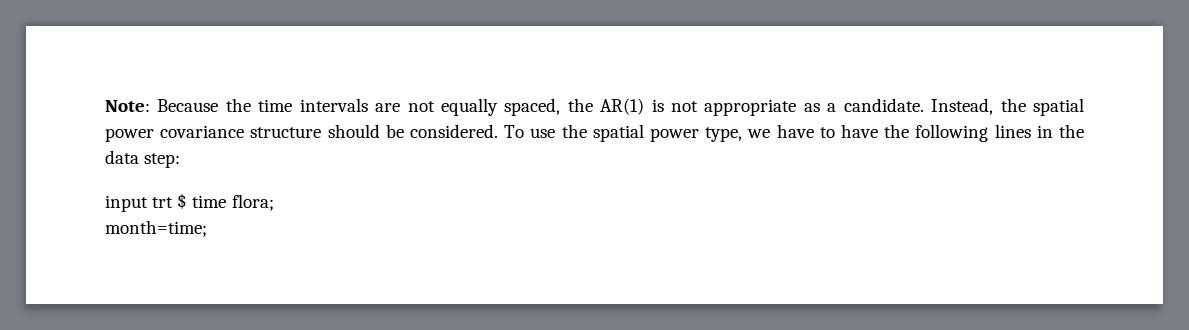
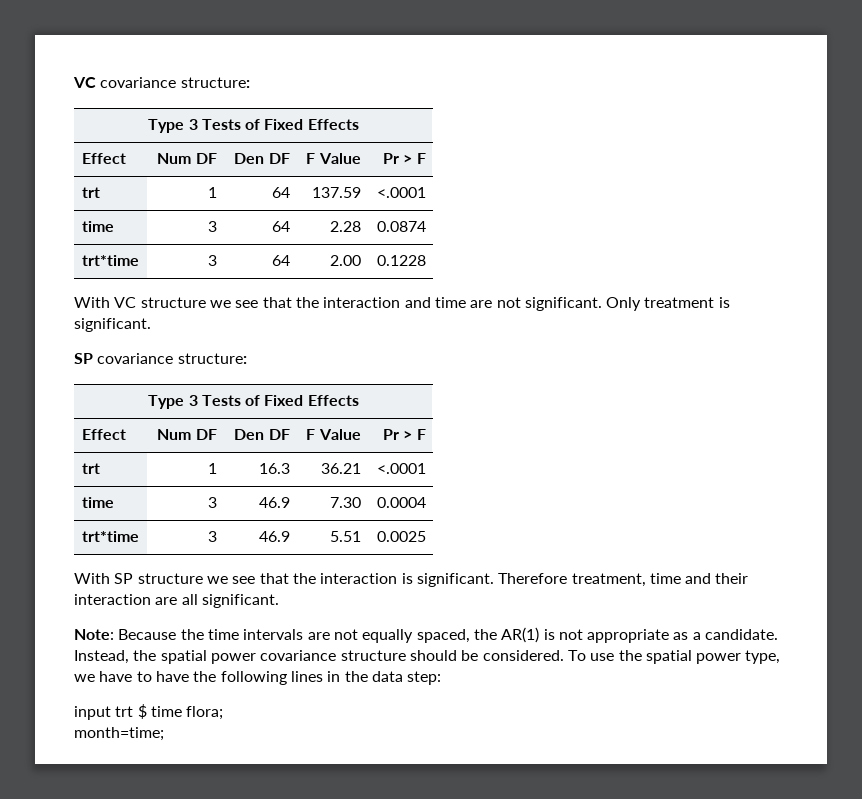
+ VC covariance structure:
+ Type 3 Tests of Fixed Effects
+ Effect | Num DF | Den DF | F Value | Pr > F
+ trt | 1 | 64 | 137.59 | <.0001
+ time | 3 | 64 | 2.28 | 0.0874
+ trt*time | 3 | 64 | 2.00 | 0.1228
+ With VC structure we see that the interaction and time are not significant. Only treatment is significant.
+ SP covariance structure:
+ Type 3 Tests of Fixed Effects
+ Effect | Num DF | Den DF | F Value | Pr > F
+ trt | 1 | 16.3 | 36.21 | <.0001
+ time | 3 | 46.9 | 7.30 | 0.0004
+ trt*time | 3 | 46.9 | 5.51 | 0.0025
+ With SP structure we see that the interaction is significant. Therefore treatment, time and their interaction are all significant.

